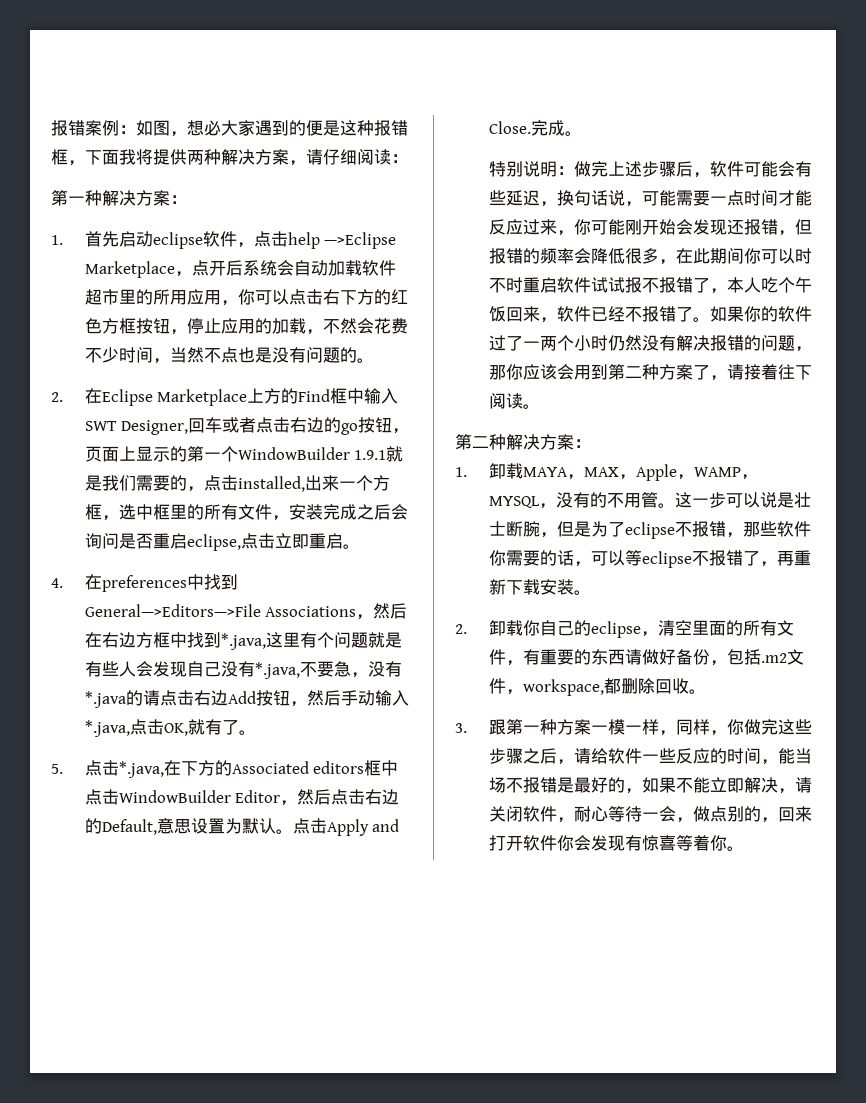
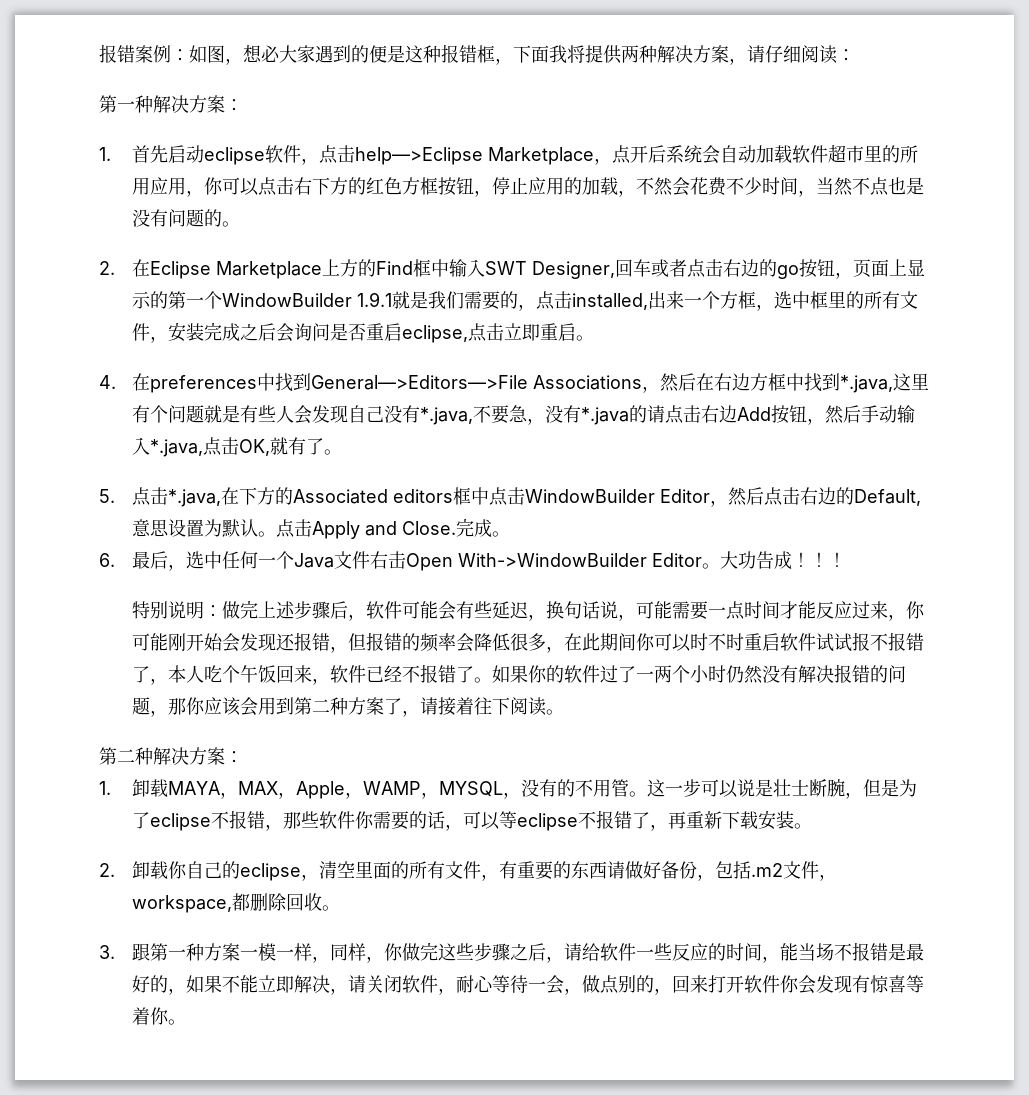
- 1.首先启动eclipse软件，点击help —>Eclipse Marketplace，点开后系统会自动加载软件超市里的所用应用，你可以点击右下方的红色方框按钮，停止应用的加载，不然会花费不少时间，当然不点也是没有问题的。
+ 1.首先启动eclipse软件，点击help—>Eclipse Marketplace，点开后系统会自动加载软件超市里的所用应用，你可以点击右下方的红色方框按钮，停止应用的加载，不然会花费不少时间，当然不点也是没有问题的。
+ 6.最后，选中任何一个Java文件右击Open With->WindowBuilder Editor。大功告成！！！

